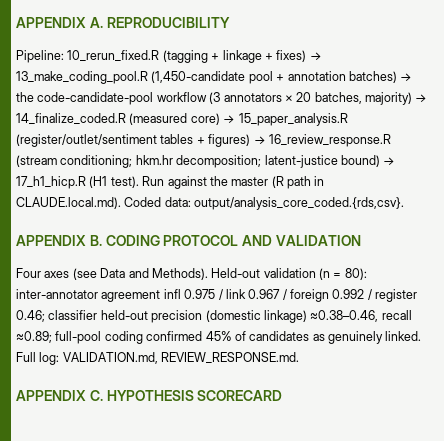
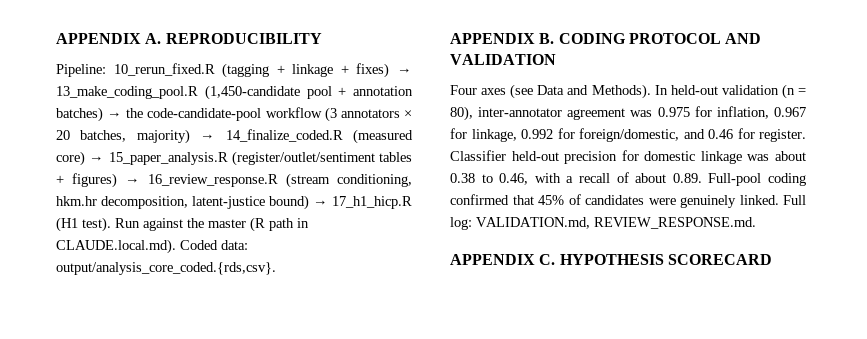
- Pipeline: 10_rerun_fixed.R (tagging + linkage + fixes) → 13_make_coding_pool.R (1,450-candidate pool + annotation batches) → the code-candidate-pool workflow (3 annotators × 20 batches, majority) → 14_finalize_coded.R (measured core) → 15_paper_analysis.R (register/outlet/sentiment tables + figures) → 16_review_response.R (stream conditioning; hkm.hr decomposition; latent-justice bound) → 17_h1_hicp.R (H1 test).
+ Pipeline: 10_rerun_fixed.R (tagging + linkage + fixes) → 13_make_coding_pool.R (1,450-candidate pool + annotation batches) → the code-candidate-pool workflow (3 annotators × 20 batches, majority) → 14_finalize_coded.R (measured core) → 15_paper_analysis.R (register/outlet/sentiment tables + figures) → 16_review_response.R (stream conditioning, hkm.hr decomposition, latent-justice bound) → 17_h1_hicp.R (H1 test).
- Held-out validation (n = 80): inter-annotator agreement infl 0.975 / link 0.967 / foreign 0.992 / register 0.46; classifier held-out precision (domestic linkage) ≈0.38–0.46, recall ≈0.89; full-pool coding confirmed 45% of candidates as genuinely linked.
+ In held-out validation (n = 80), inter-annotator agreement was 0.975 for inflation, 0.967 for linkage, 0.992 for foreign/domestic, and 0.46 for register. Classifier held-out precision for domestic linkage was about 0.38 to 0.46, with a recall of about 0.89. Full-pool coding confirmed that 45% of candidates were genuinely linked.

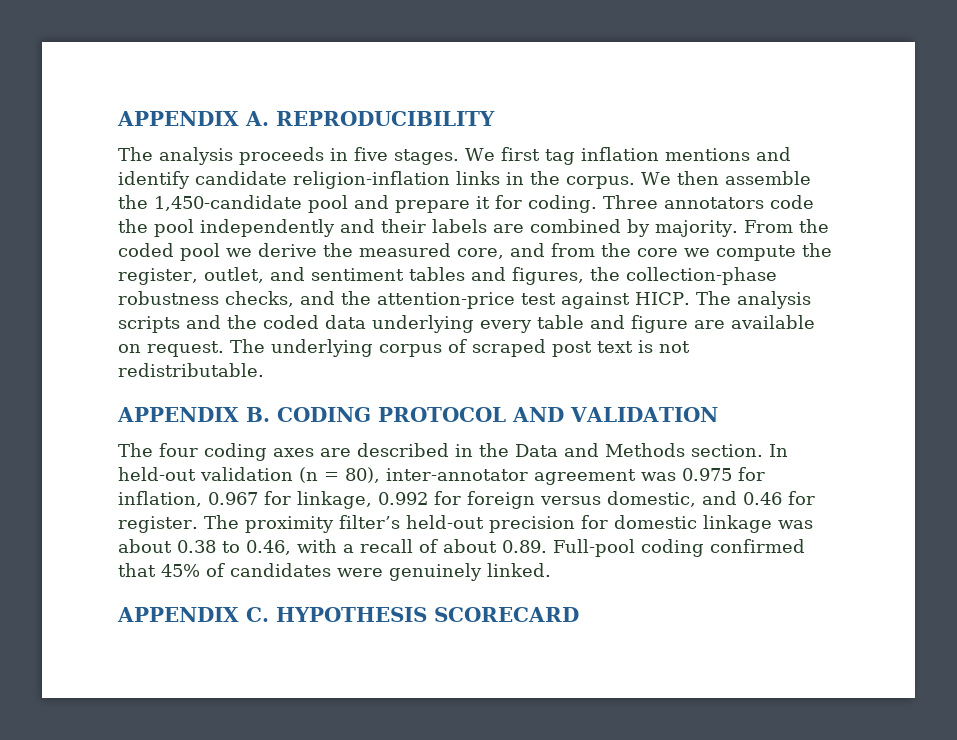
- Pipeline: 10_rerun_fixed.R (tagging + linkage + fixes) → 13_make_coding_pool.R (1,450-candidate pool + annotation batches) → the code-candidate-pool workflow (3 annotators × 20 batches, majority) → 14_finalize_coded.R (measured core) → 15_paper_analysis.R (register/outlet/sentiment tables + figures) → 16_review_response.R (stream conditioning, hkm.hr decomposition, latent-justice bound) → 17_h1_hicp.R (H1 test). Run against the master (R path in CLAUDE.local.md). Coded data: output/analysis_core_coded.{rds,csv}.
+ The analysis proceeds in five stages. We first tag inflation mentions and identify candidate religion-inflation links in the corpus. We then assemble the 1,450-candidate pool and prepare it for coding. Three annotators code the pool independently and their labels are combined by majority. From the coded pool we derive the measured core, and from the core we compute the register, outlet, and sentiment tables and figures, the collection-phase robustness checks, and the attention-price test against HICP. The analysis scripts and the coded data underlying every table and figure are available on request. The underlying corpus of scraped post text is not redistributable.
- Four axes (see Data and Methods).
+ The four coding axes are described in the Data and Methods section.
- In held-out validation (n = 80), inter-annotator agreement was 0.975 for inflation, 0.967 for linkage, 0.992 for foreign/domestic, and 0.46 for register.
+ In held-out validation (n = 80), inter-annotator agreement was 0.975 for inflation, 0.967 for linkage, 0.992 for foreign versus domestic, and 0.46 for register.
- Classifier held-out precision for domestic linkage was about 0.38 to 0.46, with a recall of about 0.89. Full-pool coding confirmed that 45% of candidates were genuinely linked. Full log: VALIDATION.md, REVIEW_RESPONSE.md.
+ The proximity filter’s held-out precision for domestic linkage was about 0.38 to 0.46, with a recall of about 0.89. Full-pool coding confirmed that 45% of candidates were genuinely linked.

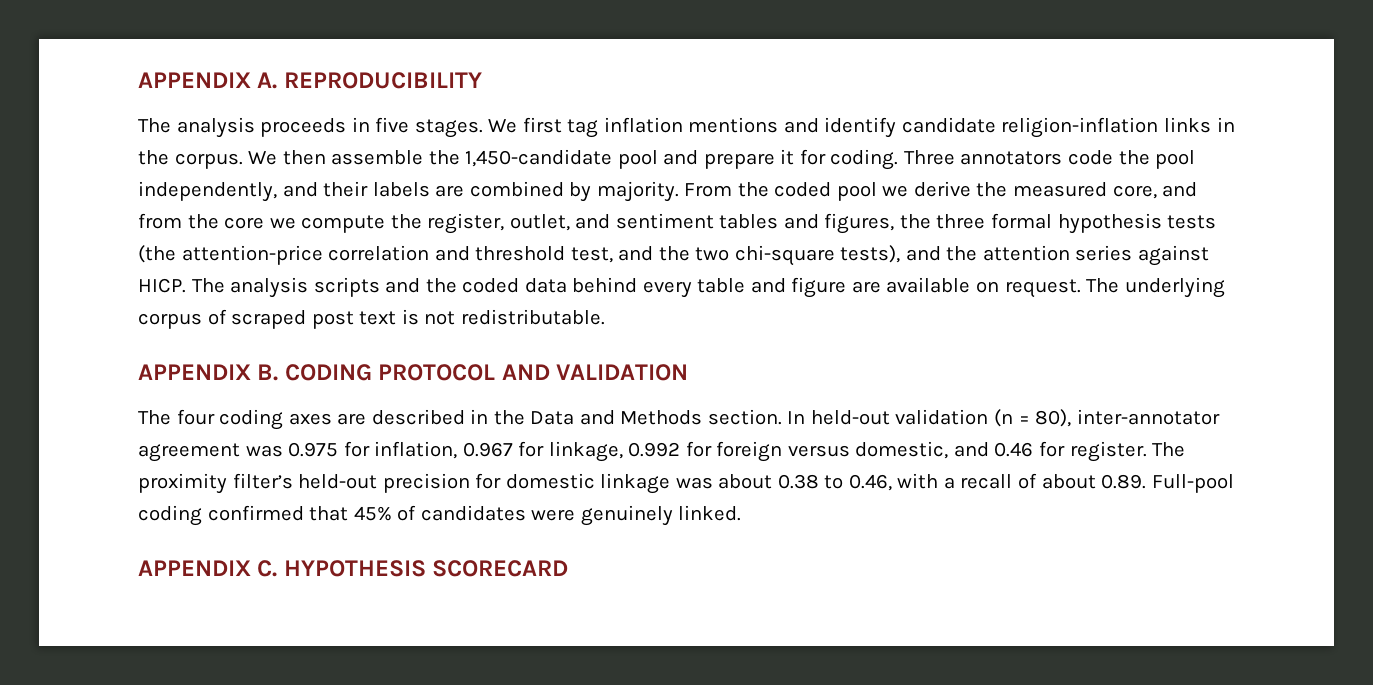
- Three annotators code the pool independently and their labels are combined by majority.
+ Three annotators code the pool independently, and their labels are combined by majority.
- From the coded pool we derive the measured core, and from the core we compute the register, outlet, and sentiment tables and figures, the collection-phase robustness checks, and the attention-price test against HICP.
+ From the coded pool we derive the measured core, and from the core we compute the register, outlet, and sentiment tables and figures, the three formal hypothesis tests (the attention-price correlation and threshold test, and the two chi-square tests), and the attention series against HICP.
- The analysis scripts and the coded data underlying every table and figure are available on request.
+ The analysis scripts and the coded data behind every table and figure are available on request.

